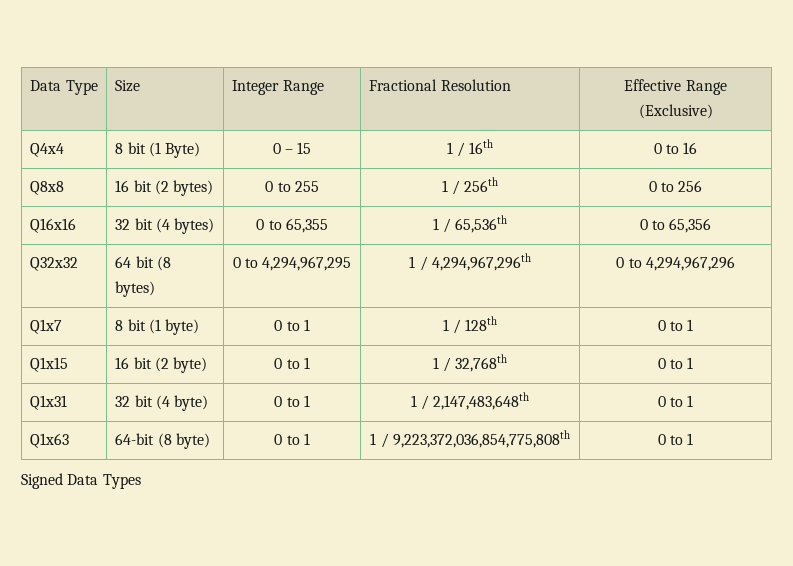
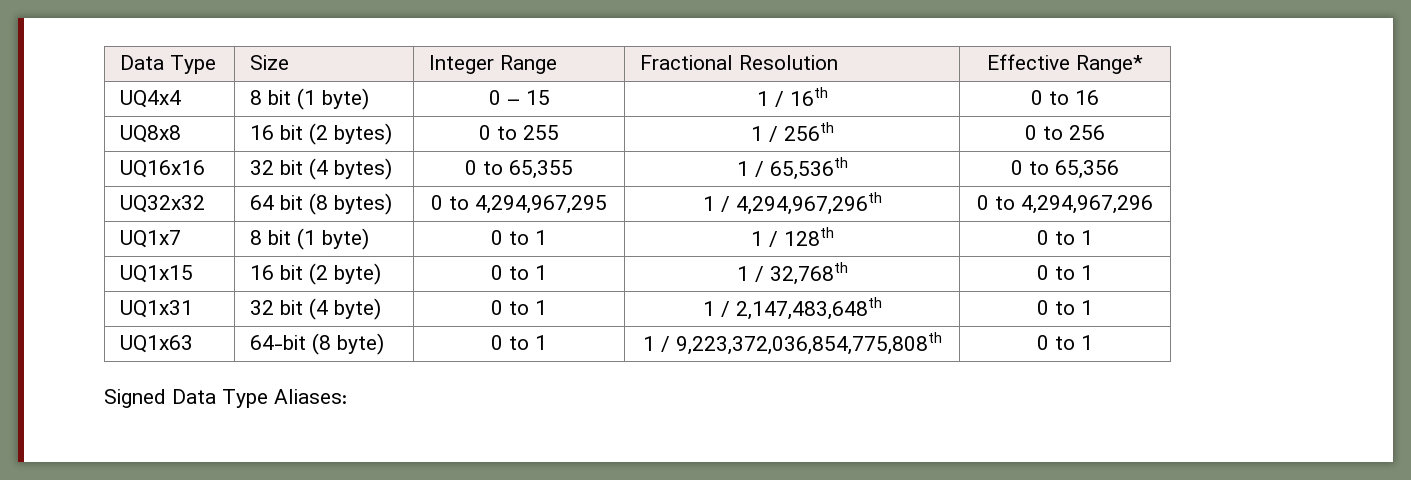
- Data Type | Size | Integer Range | Fractional Resolution | Effective Range (Exclusive)
- Q4x4 | 8 bit (1 Byte) | 0 – 15 | 1 / 16th | 0 to 16
+ Data Type | Size | Integer Range | Fractional Resolution | Effective Range*
+ UQ4x4 | 8 bit (1 byte) | 0 – 15 | 1 / 16th | 0 to 16
- Q8x8 | 16 bit (2 bytes) | 0 to 255 | 1 / 256th | 0 to 256
+ UQ8x8 | 16 bit (2 bytes) | 0 to 255 | 1 / 256th | 0 to 256
- Q16x16 | 32 bit (4 bytes) | 0 to 65,355 | 1 / 65,536th | 0 to 65,356
+ UQ16x16 | 32 bit (4 bytes) | 0 to 65,355 | 1 / 65,536th | 0 to 65,356
- Q32x32 | 64 bit (8 bytes) | 0 to 4,294,967,295 | 1 / 4,294,967,296th | 0 to 4,294,967,296
+ UQ32x32 | 64 bit (8 bytes) | 0 to 4,294,967,295 | 1 / 4,294,967,296th | 0 to 4,294,967,296
- Q1x7 | 8 bit (1 byte) | 0 to 1 | 1 / 128th | 0 to 1
+ UQ1x7 | 8 bit (1 byte) | 0 to 1 | 1 / 128th | 0 to 1
- Q1x15 | 16 bit (2 byte) | 0 to 1 | 1 / 32,768th | 0 to 1
+ UQ1x15 | 16 bit (2 byte) | 0 to 1 | 1 / 32,768th | 0 to 1
- Q1x31 | 32 bit (4 byte) | 0 to 1 | 1 / 2,147,483,648th | 0 to 1
+ UQ1x31 | 32 bit (4 byte) | 0 to 1 | 1 / 2,147,483,648th | 0 to 1
- Q1x63 | 64-bit (8 byte) | 0 to 1 | 1 / 9,223,372,036,854,775,808th | 0 to 1
+ UQ1x63 | 64-bit (8 byte) | 0 to 1 | 1 / 9,223,372,036,854,775,808th | 0 to 1
- Signed Data Types
+ Signed Data Type Aliases:

